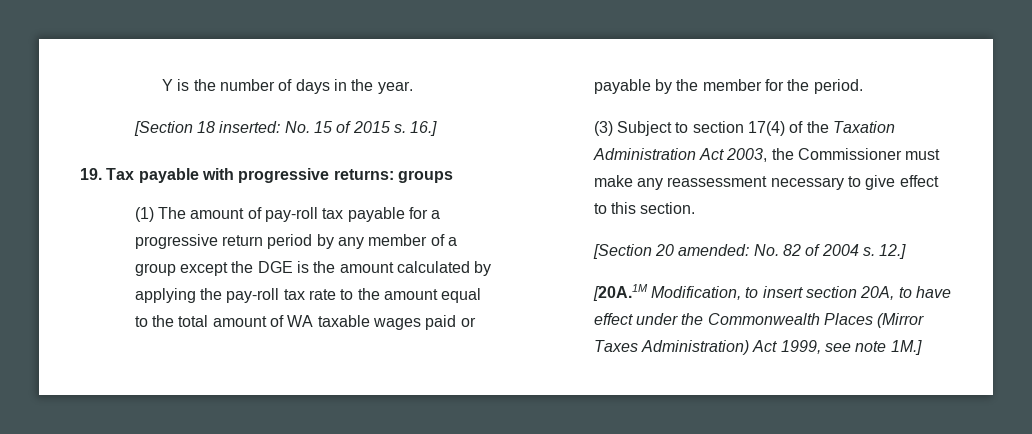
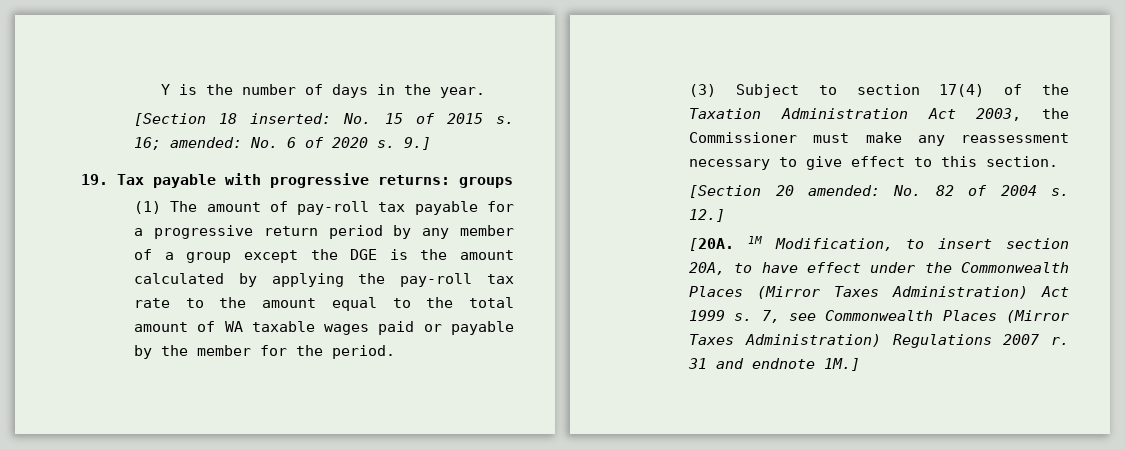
- 16.]
+ 16; amended: No. 6 of 2020 s. 9.]
- [20A.1M Modification, to insert section 20A, to have effect under the Commonwealth Places (Mirror Taxes Administration) Act 1999, see note 1M.]
+ [20A. 1M Modification, to insert section 20A, to have effect under the Commonwealth Places (Mirror Taxes Administration) Act 1999 s. 7, see Commonwealth Places (Mirror Taxes Administration) Regulations 2007 r. 31 and endnote 1M.]

